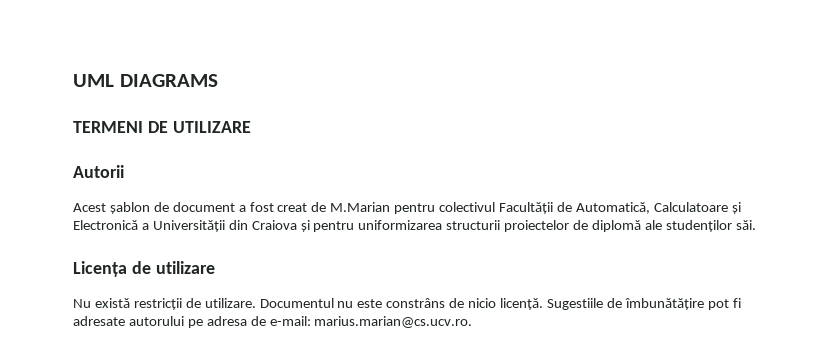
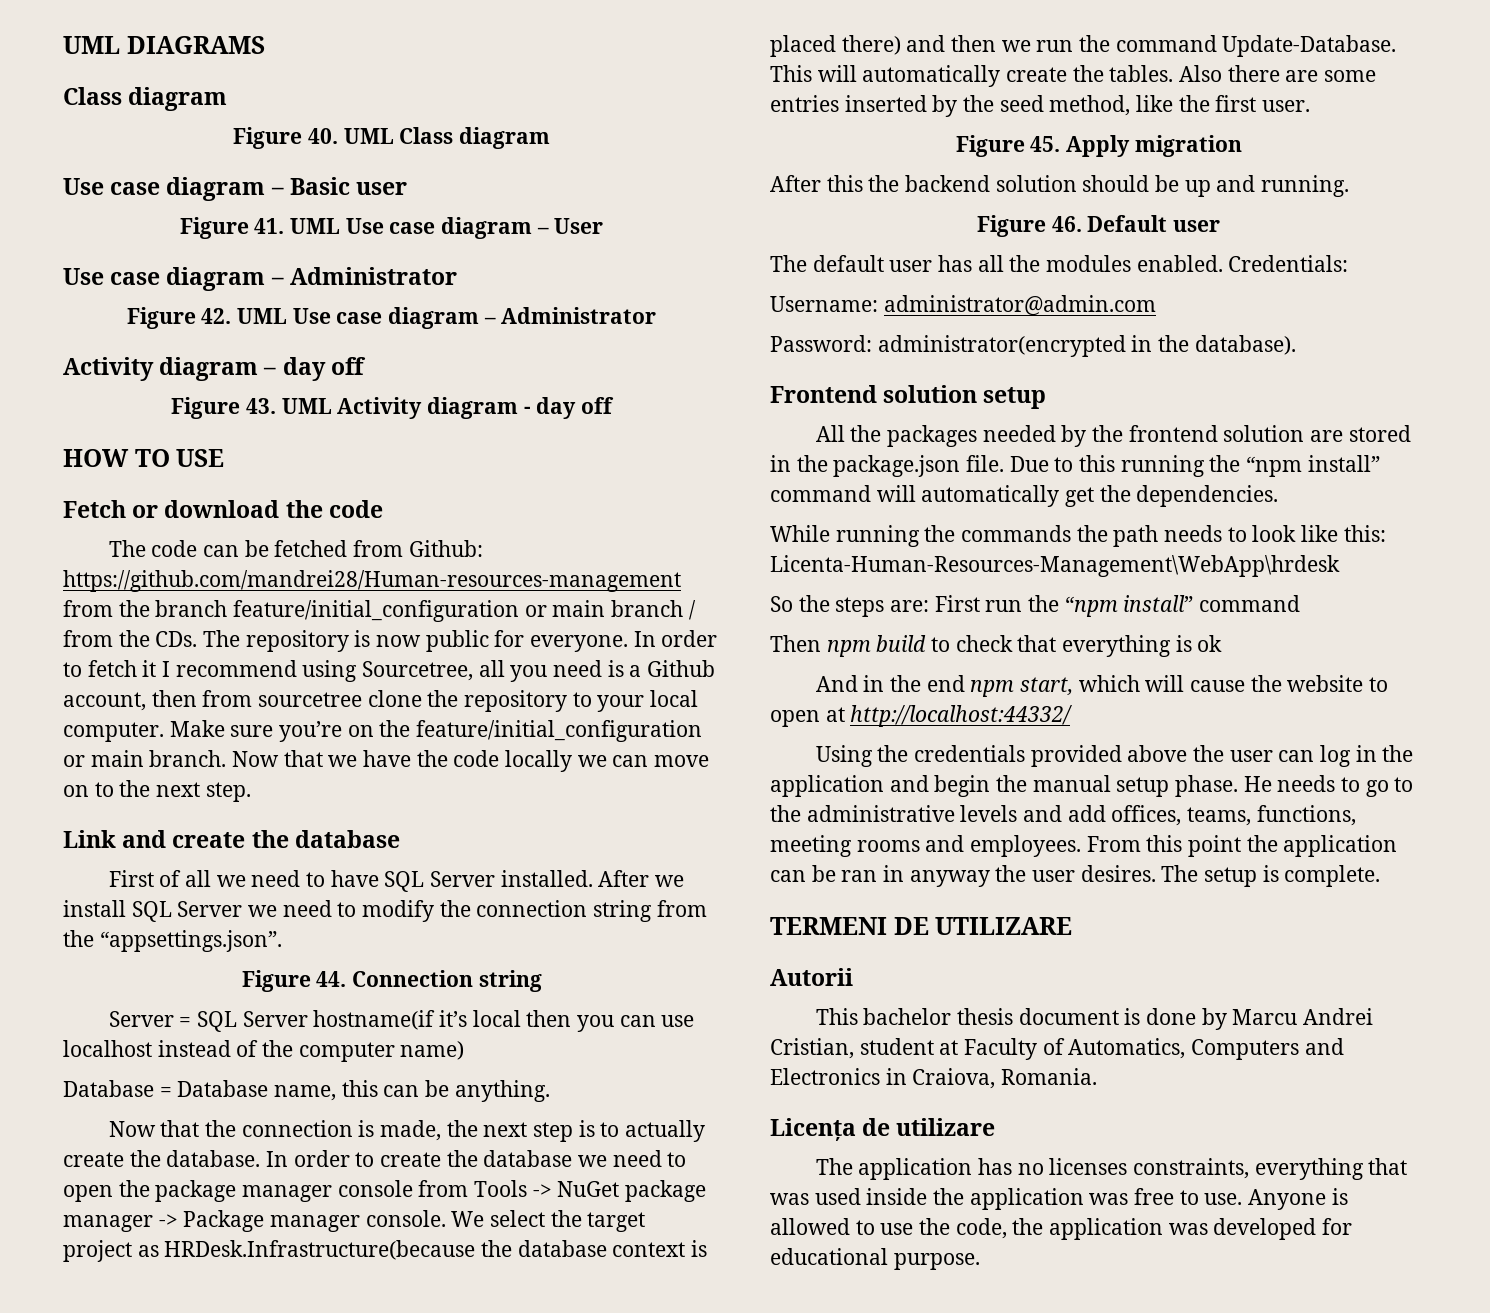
  UML DIAGRAMS
+ Class diagram
+ Figure 40. UML Class diagram
+ Use case diagram – Basic user
+ Figure 41. UML Use case diagram – User
+ Use case diagram – Administrator
+ Figure 42. UML Use case diagram – Administrator
+ Activity diagram – day off
+ Figure 43. UML Activity diagram - day off
+ HOW TO USE
+ Fetch or download the code
+ The code can be fetched from Github: https://github.com/mandrei28/Human-resources-management from the branch feature/initial_configuration or main branch / from the CDs. The repository is now public for everyone. In order to fetch it I recommend using Sourcetree, all you need is a Github account, then from sourcetree clone the repository to your local computer. Make sure you’re on the feature/initial_configuration or main branch. Now that we have the code locally we can move on to the next step.
+ Link and create the database
+ First of all we need to have SQL Server installed. After we install SQL Server we need to modify the connection string from the “appsettings.json”.
+ Figure 44. Connection string
+ Server = SQL Server hostname(if it’s local then you can use localhost instead of the computer name)
+ Database = Database name, this can be anything.
+ Now that the connection is made, the next step is to actually create the database. In order to create the database we need to open the package manager console from Tools -> NuGet package manager -> Package manager console. We select the target project as HRDesk.Infrastructure(because the database context is placed there) and then we run the command Update-Database. This will automatically create the tables. Also there are some entries inserted by the seed method, like the first user.
+ Figure 45. Apply migration
+ After this the backend solution should be up and running.
+ Figure 46. Default user
+ The default user has all the modules enabled. Credentials:
+ Username: administrator@admin.com
+ Password: administrator(encrypted in the database).
+ Frontend solution setup
+ All the packages needed by the frontend solution are stored in the package.json file. Due to this running the “npm install” command will automatically get the dependencies.
+ While running the commands the path needs to look like this: Licenta-Human-Resources-Management\WebApp\hrdesk
+ So the steps are: First run the “npm install” command
+ Then npm build to check that everything is ok
+ And in the end npm start, which will cause the website to open at http://localhost:44332/
+ Using the credentials provided above the user can log in the application and begin the manual setup phase. He needs to go to the administrative levels and add offices, teams, functions, meeting rooms and employees. From this point the application can be ran in anyway the user desires. The setup is complete.
  TERMENI DE UTILIZARE
  Autorii
- Acest șablon de document a fost creat de M.Marian pentru colectivul Facultății de Automatică, Calculatoare și Electronică a Universității din Craiova și pentru uniformizarea structurii proiectelor de diplomă ale studenților săi.
+ This bachelor thesis document is done by Marcu Andrei Cristian, student at Faculty of Automatics, Computers and Electronics in Craiova, Romania.
  Licența de utilizare
- Nu există restricții de utilizare. Documentul nu este constrâns de nicio licență. Sugestiile de îmbunătățire pot fi adresate autorului pe adresa de e-mail: marius.marian@cs.ucv.ro.
+ The application has no licenses constraints, everything that was used inside the application was free to use. Anyone is allowed to use the code, the application was developed for educational purpose.

